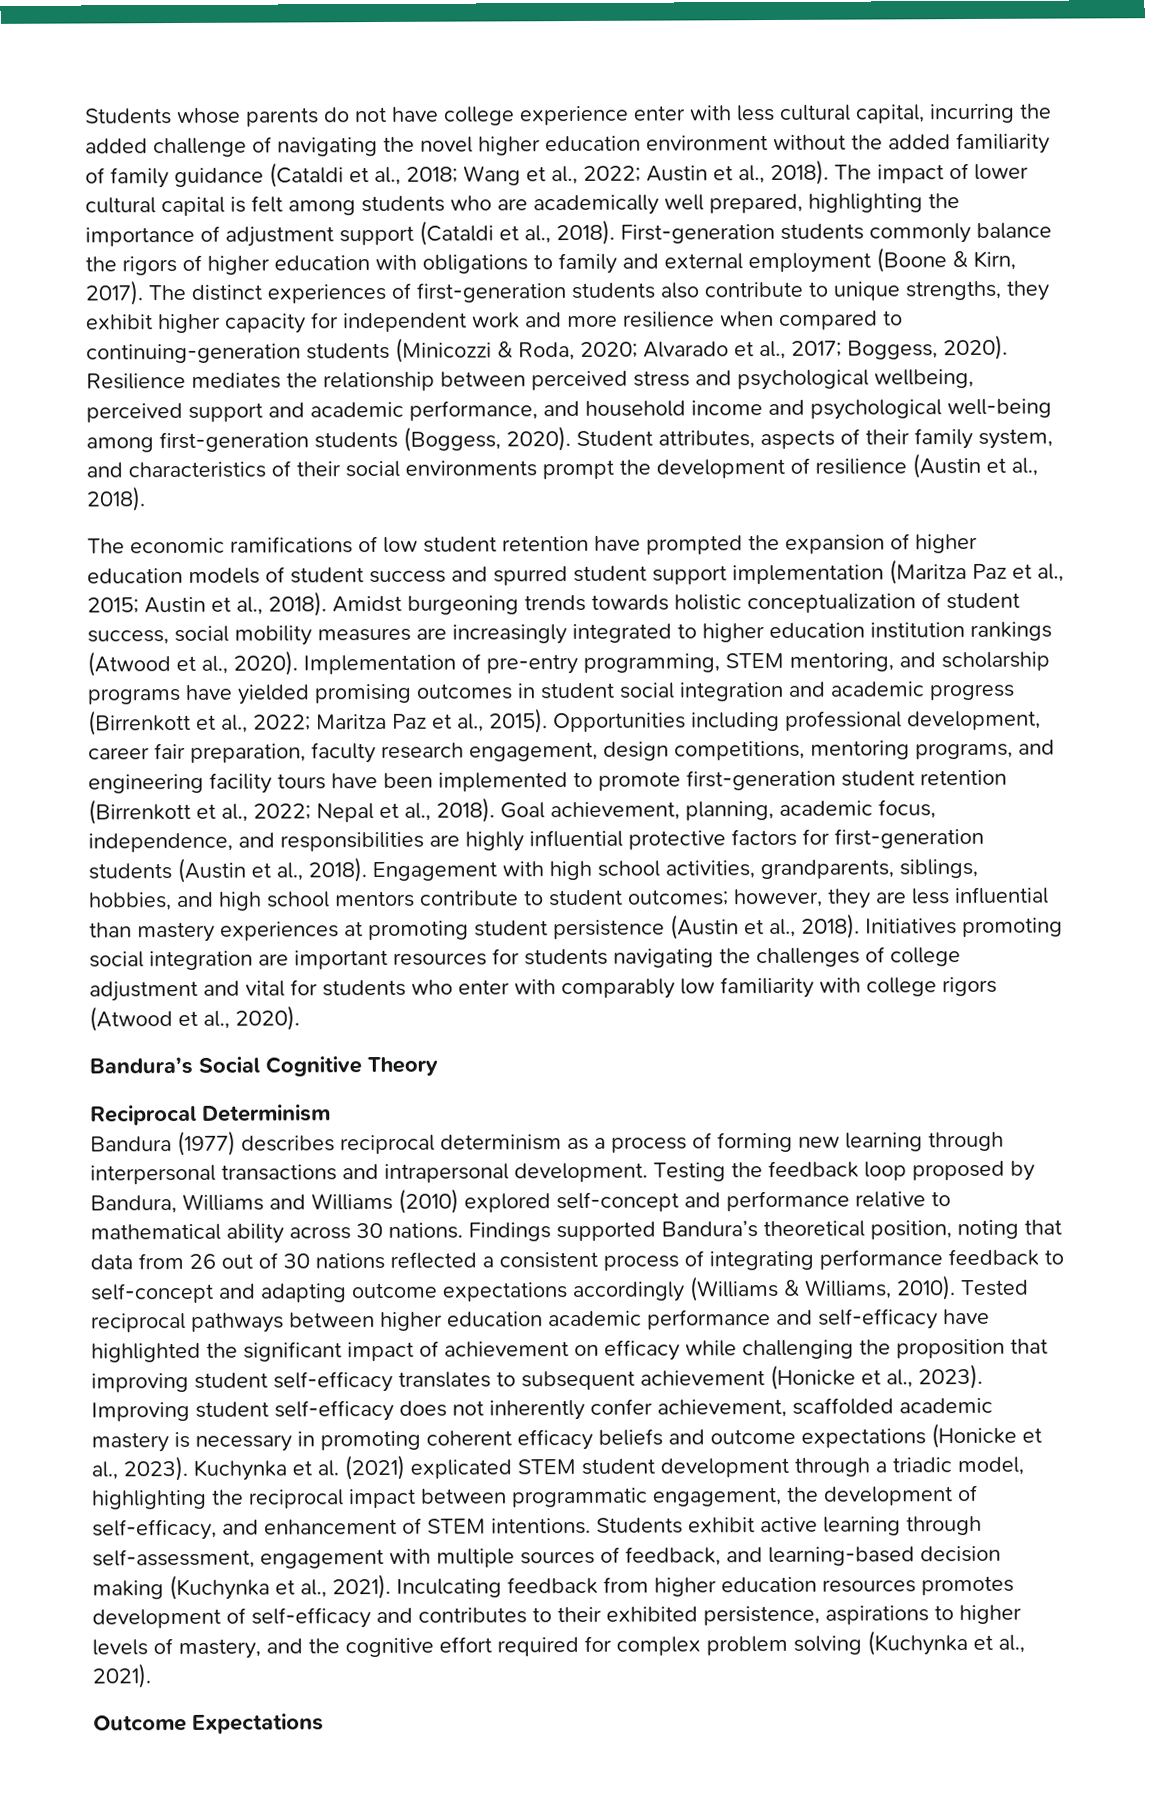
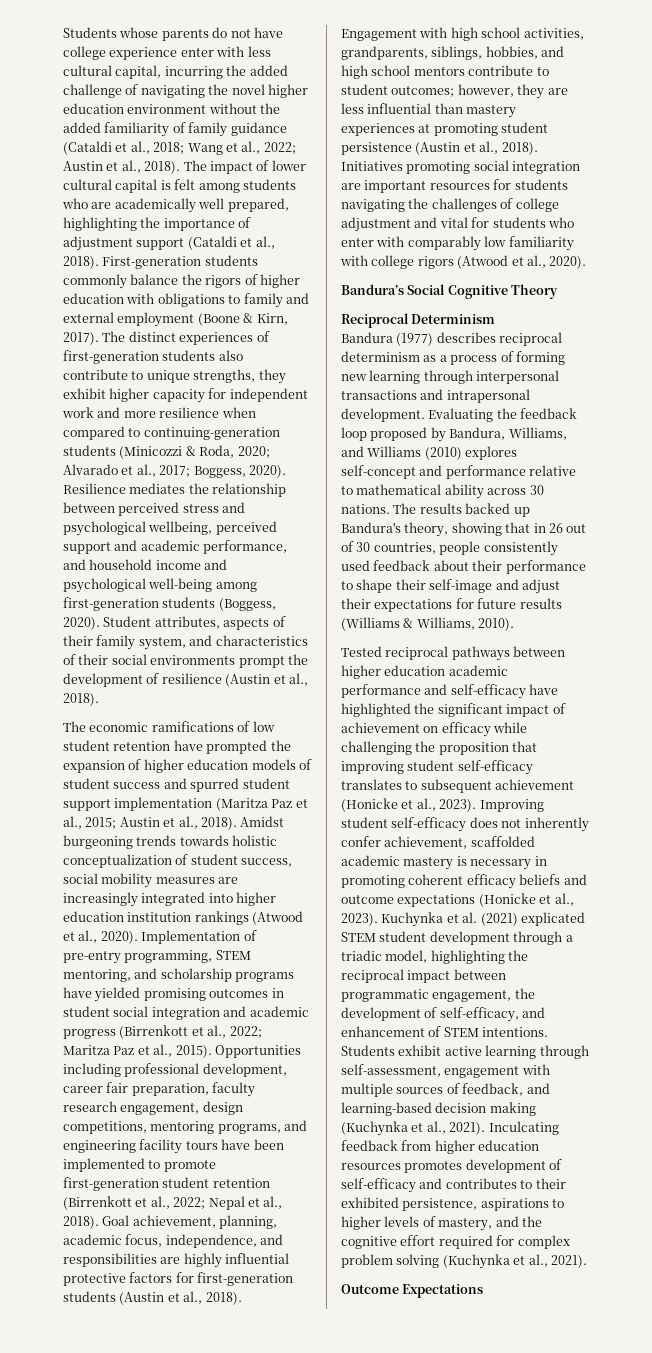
- Amidst burgeoning trends towards holistic conceptualization of student success, social mobility measures are increasingly integrated to higher education institution rankings (Atwood et al., 2020).
+ Amidst burgeoning trends towards holistic conceptualization of student success, social mobility measures are increasingly integrated into higher education institution rankings (Atwood et al., 2020).
- Testing the feedback loop proposed by Bandura, Williams and Williams (2010) explored self-concept and performance relative to mathematical ability across 30 nations.
+ Evaluating the feedback loop proposed by Bandura, Williams, and Williams (2010) explores self-concept and performance relative to mathematical ability across 30 nations.
- Findings supported Bandura’s theoretical position, noting that data from 26 out of 30 nations reflected a consistent process of integrating performance feedback to self-concept and adapting outcome expectations accordingly (Williams & Williams, 2010). Tested reciprocal pathways between higher education academic performance and self-efficacy have highlighted the significant impact of achievement on efficacy while challenging the proposition that improving student self-efficacy translates to subsequent achievement (Honicke et al., 2023).
+ The results backed up Bandura's theory, showing that in 26 out of 30 countries, people consistently used feedback about their performance to shape their self-image and adjust their expectations for future results (Williams & Williams, 2010).
+ Tested reciprocal pathways between higher education academic performance and self-efficacy have highlighted the significant impact of achievement on efficacy while challenging the proposition that improving student self-efficacy translates to subsequent achievement (Honicke et al., 2023).

